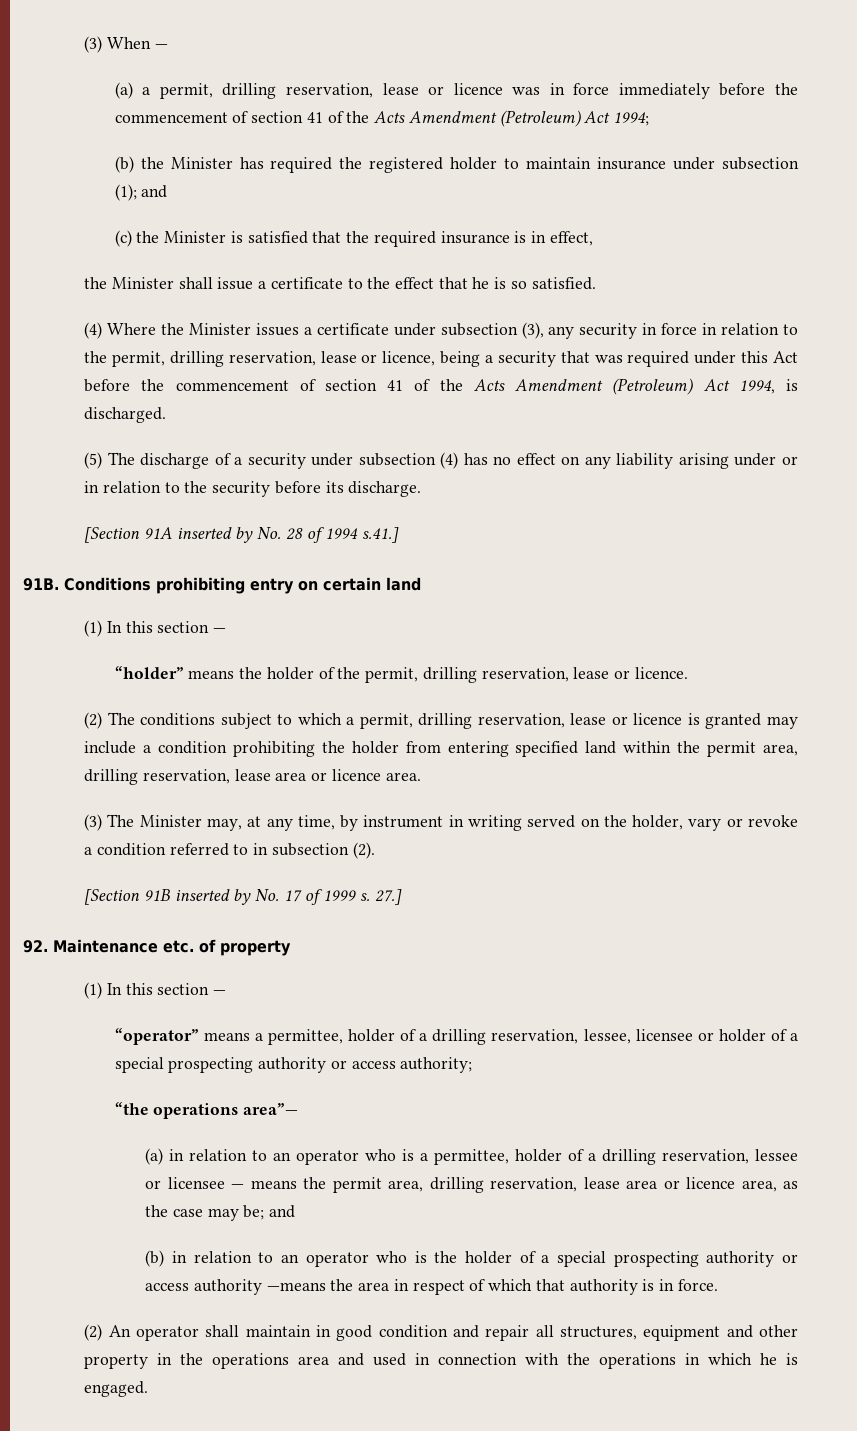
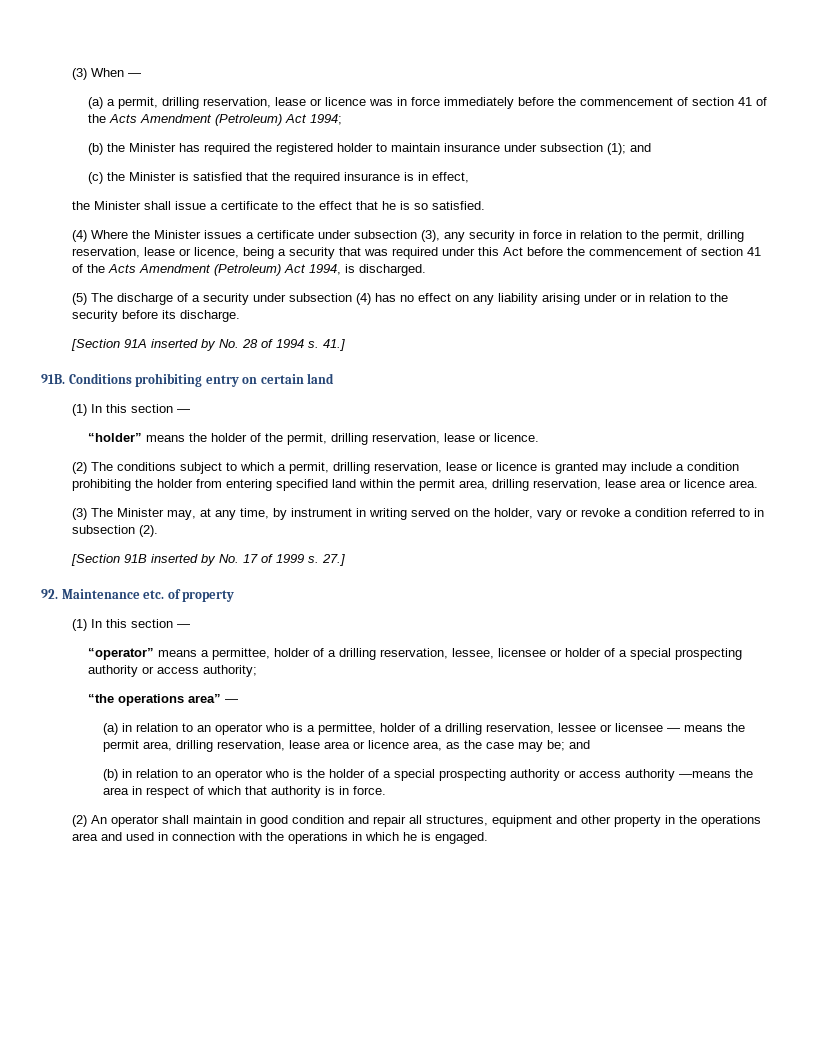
- [Section 91A inserted by No. 28 of 1994 s.41.]
+ [Section 91A inserted by No. 28 of 1994 s. 41.]
- “the operations area”—
+ “the operations area” —

